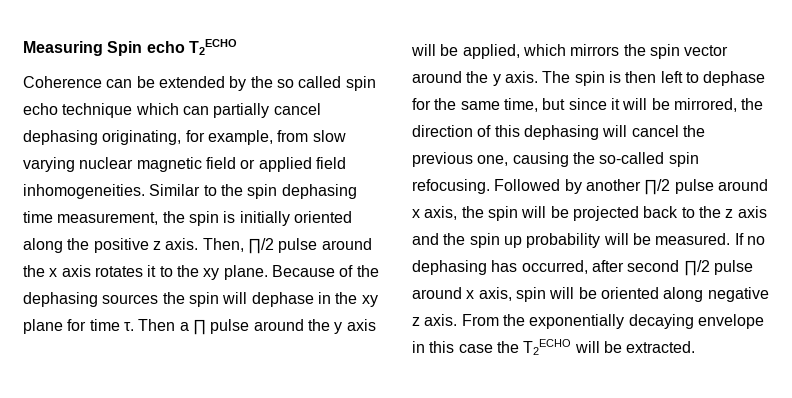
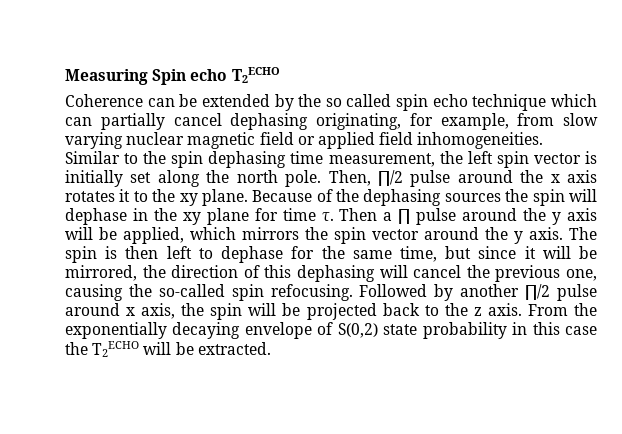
- Similar to the spin dephasing time measurement, the spin is initially oriented along the positive z axis.
+ Similar to the spin dephasing time measurement, the left spin vector is initially set along the north pole.
- Followed by another ∏/2 pulse around x axis, the spin will be projected back to the z axis and the spin up probability will be measured. If no dephasing has occurred, after second ∏/2 pulse around x axis, spin will be oriented along negative z axis.
+ Followed by another ∏/2 pulse around x axis, the spin will be projected back to the z axis.
- From the exponentially decaying envelope in this case the T2ECHO will be extracted.
+ From the exponentially decaying envelope of S(0,2) state probability in this case the T2ECHO will be extracted.

